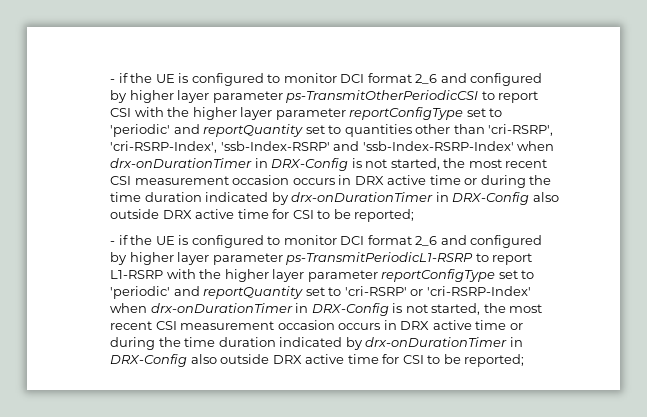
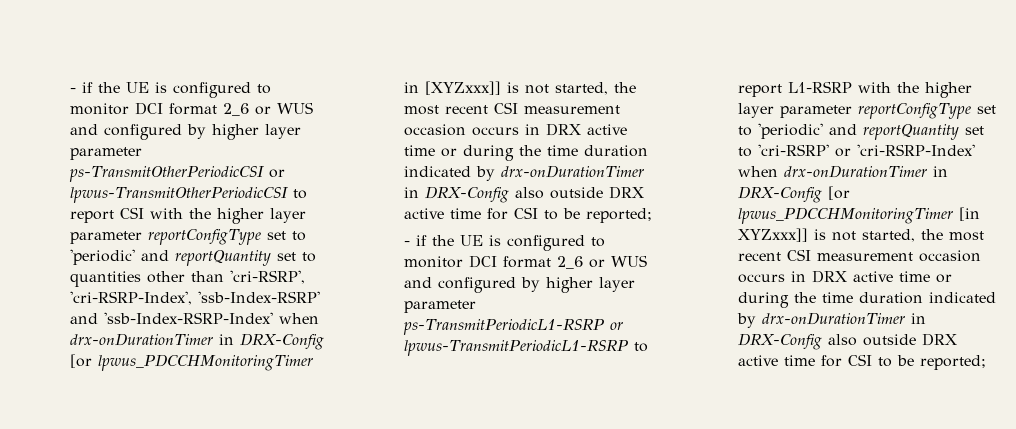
- - if the UE is configured to monitor DCI format 2_6 and configured by higher layer parameter ps-TransmitOtherPeriodicCSI to report CSI with the higher layer parameter reportConfigType set to 'periodic' and reportQuantity set to quantities other than 'cri-RSRP', 'cri-RSRP-Index', 'ssb-Index-RSRP' and 'ssb-Index-RSRP-Index' when drx-onDurationTimer in DRX-Config is not started, the most recent CSI measurement occasion occurs in DRX active time or during the time duration indicated by drx-onDurationTimer in DRX-Config also outside DRX active time for CSI to be reported;
+ - if the UE is configured to monitor DCI format 2_6 or WUS and configured by higher layer parameter ps-TransmitOtherPeriodicCSI or lpwus-TransmitOtherPeriodicCSI to report CSI with the higher layer parameter reportConfigType set to 'periodic' and reportQuantity set to quantities other than 'cri-RSRP', 'cri-RSRP-Index', 'ssb-Index-RSRP' and 'ssb-Index-RSRP-Index' when drx-onDurationTimer in DRX-Config [or lpwus_PDCCHMonitoringTimer in [XYZxxx]] is not started, the most recent CSI measurement occasion occurs in DRX active time or during the time duration indicated by drx-onDurationTimer in DRX-Config also outside DRX active time for CSI to be reported;
- - if the UE is configured to monitor DCI format 2_6 and configured by higher layer parameter ps-TransmitPeriodicL1-RSRP to report L1-RSRP with the higher layer parameter reportConfigType set to 'periodic' and reportQuantity set to 'cri-RSRP' or 'cri-RSRP-Index' when drx-onDurationTimer in DRX-Config is not started, the most recent CSI measurement occasion occurs in DRX active time or during the time duration indicated by drx-onDurationTimer in DRX-Config also outside DRX active time for CSI to be reported;
+ - if the UE is configured to monitor DCI format 2_6 or WUS and configured by higher layer parameter ps-TransmitPeriodicL1-RSRP or lpwus-TransmitPeriodicL1-RSRP to report L1-RSRP with the higher layer parameter reportConfigType set to 'periodic' and reportQuantity set to 'cri-RSRP' or 'cri-RSRP-Index' when drx-onDurationTimer in DRX-Config [or lpwus_PDCCHMonitoringTimer [in XYZxxx]] is not started, the most recent CSI measurement occasion occurs in DRX active time or during the time duration indicated by drx-onDurationTimer in DRX-Config also outside DRX active time for CSI to be reported;

